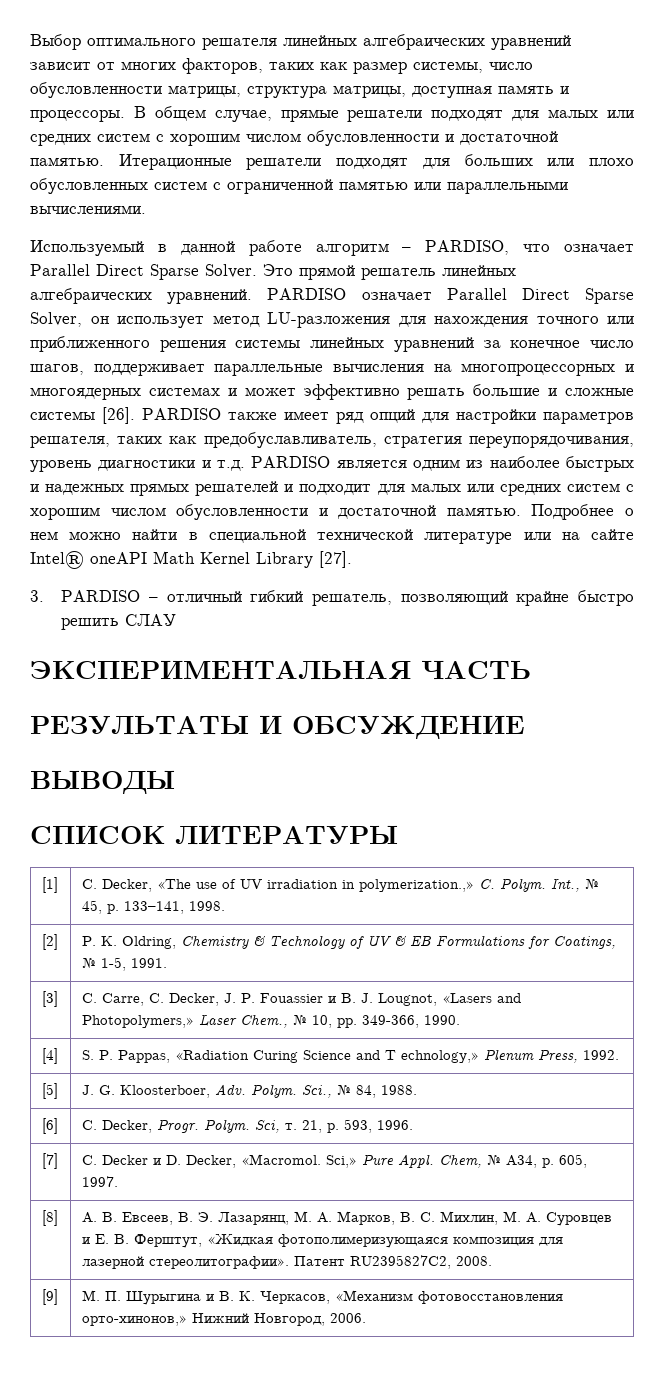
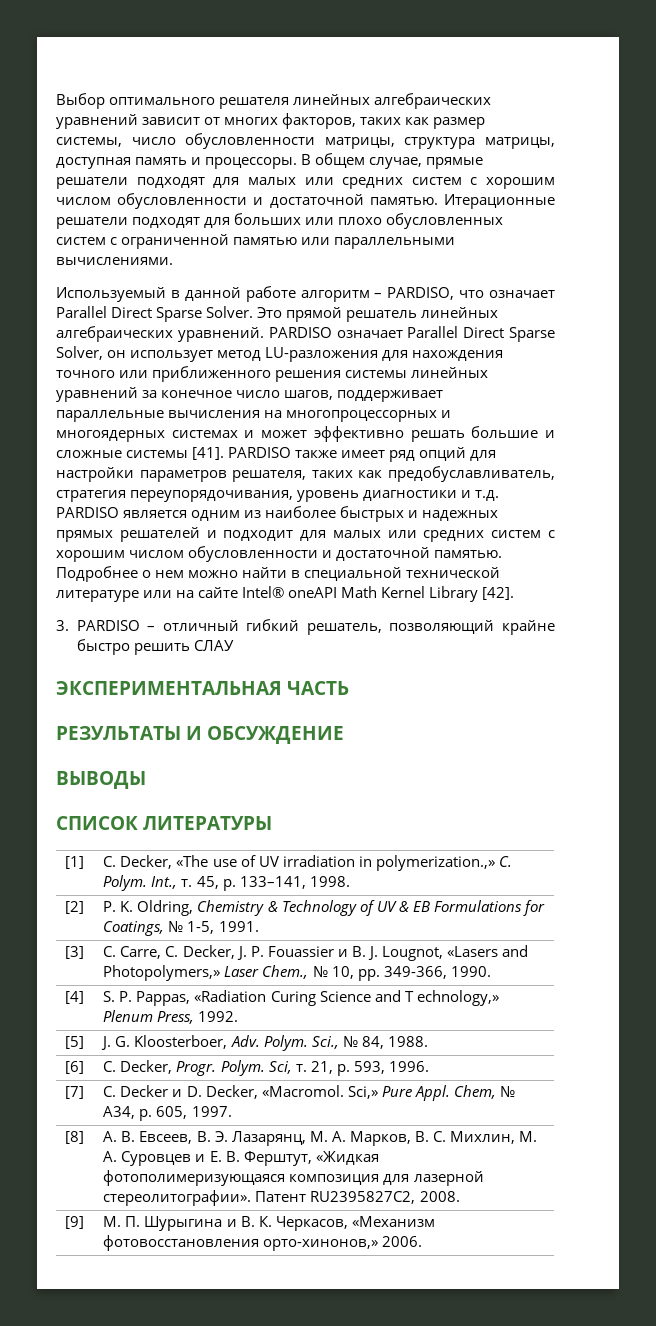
- PARDISO означает Parallel Direct Sparse Solver, он использует метод LU-разложения для нахождения точного или приближенного решения системы линейных уравнений за конечное число шагов, поддерживает параллельные вычисления на многопроцессорных и многоядерных системах и может эффективно решать большие и сложные системы [26].
+ PARDISO означает Parallel Direct Sparse Solver, он использует метод LU-разложения для нахождения точного или приближенного решения системы линейных уравнений за конечное число шагов, поддерживает параллельные вычисления на многопроцессорных и многоядерных системах и может эффективно решать большие и сложные системы [41].
- Подробнее о нем можно найти в специальной технической литературе или на сайте Intel® oneAPI Math Kernel Library [27].
+ Подробнее о нем можно найти в специальной технической литературе или на сайте Intel® oneAPI Math Kernel Library [42].
- [1] | C. Decker, «The use of UV irradiation in polymerization.,» C. Polym. Int., № 45, p. 133–141, 1998.
+ [1] | C. Decker, «The use of UV irradiation in polymerization.,» C. Polym. Int., т. 45, p. 133–141, 1998.
- [9] | М. П. Шурыгина и В. К. Черкасов, «Механизм фотовосстановления орто-хинонов,» Нижний Новгород, 2006.
+ [9] | М. П. Шурыгина и В. К. Черкасов, «Механизм фотовосстановления орто-хинонов,» 2006.

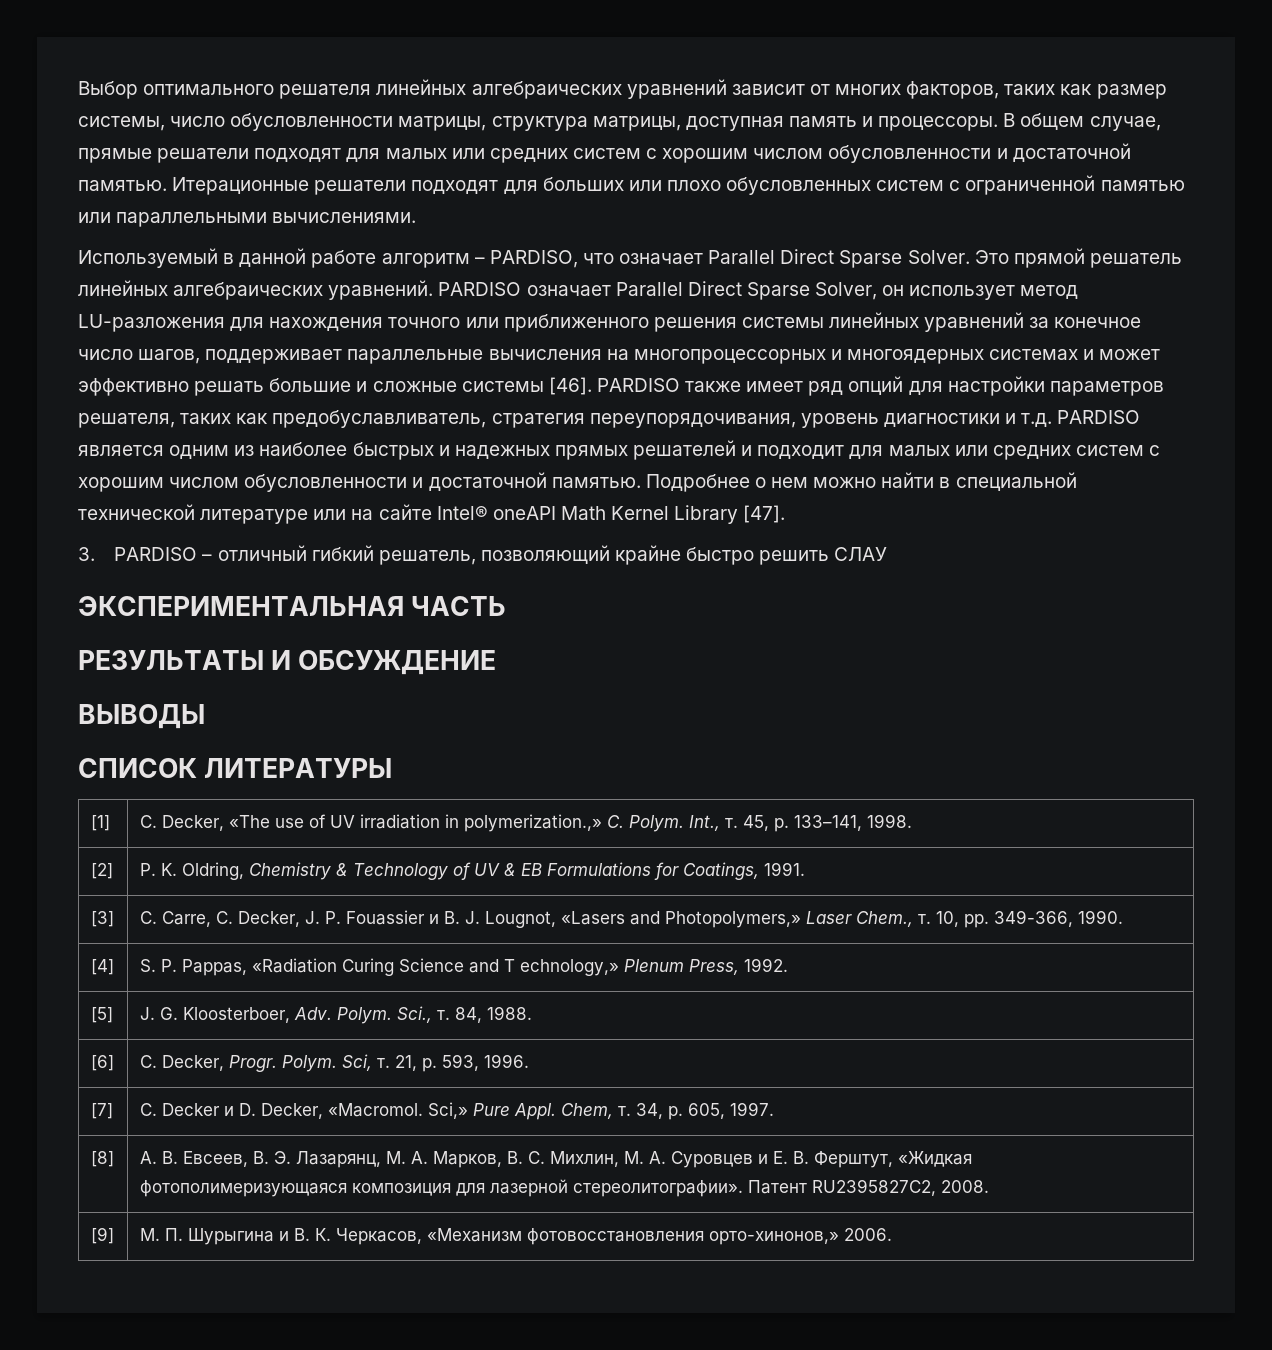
- PARDISO означает Parallel Direct Sparse Solver, он использует метод LU-разложения для нахождения точного или приближенного решения системы линейных уравнений за конечное число шагов, поддерживает параллельные вычисления на многопроцессорных и многоядерных системах и может эффективно решать большие и сложные системы [41].
+ PARDISO означает Parallel Direct Sparse Solver, он использует метод LU-разложения для нахождения точного или приближенного решения системы линейных уравнений за конечное число шагов, поддерживает параллельные вычисления на многопроцессорных и многоядерных системах и может эффективно решать большие и сложные системы [46].
- Подробнее о нем можно найти в специальной технической литературе или на сайте Intel® oneAPI Math Kernel Library [42].
+ Подробнее о нем можно найти в специальной технической литературе или на сайте Intel® oneAPI Math Kernel Library [47].
- [2] | P. K. Oldring, Chemistry & Technology of UV & EB Formulations for Coatings, № 1-5, 1991.
+ [2] | P. K. Oldring, Chemistry & Technology of UV & EB Formulations for Coatings, 1991.
- [3] | C. Carre, C. Decker, J. P. Fouassier и В. J. Lougnot, «Lasers and Photopolymers,» Laser Chem., № 10, pp. 349-366, 1990.
+ [3] | C. Carre, C. Decker, J. P. Fouassier и В. J. Lougnot, «Lasers and Photopolymers,» Laser Chem., т. 10, pp. 349-366, 1990.
- [5] | J. G. Kloosterboer, Adv. Polym. Sci., № 84, 1988.
+ [5] | J. G. Kloosterboer, Adv. Polym. Sci., т. 84, 1988.
- [7] | C. Decker и D. Decker, «Macromol. Sci,» Pure Appl. Chem, № A34, p. 605, 1997.
+ [7] | C. Decker и D. Decker, «Macromol. Sci,» Pure Appl. Chem, т. 34, p. 605, 1997.

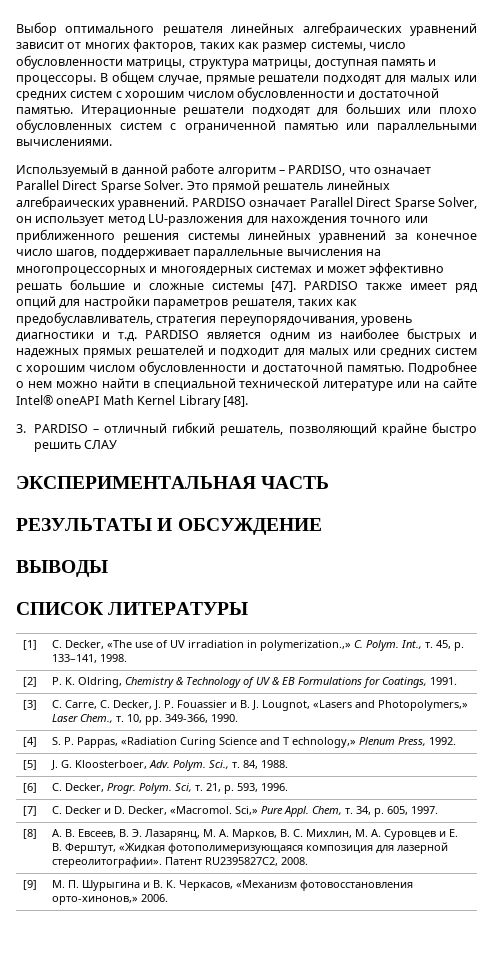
- PARDISO означает Parallel Direct Sparse Solver, он использует метод LU-разложения для нахождения точного или приближенного решения системы линейных уравнений за конечное число шагов, поддерживает параллельные вычисления на многопроцессорных и многоядерных системах и может эффективно решать большие и сложные системы [46].
+ PARDISO означает Parallel Direct Sparse Solver, он использует метод LU-разложения для нахождения точного или приближенного решения системы линейных уравнений за конечное число шагов, поддерживает параллельные вычисления на многопроцессорных и многоядерных системах и может эффективно решать большие и сложные системы [47].
- Подробнее о нем можно найти в специальной технической литературе или на сайте Intel® oneAPI Math Kernel Library [47].
+ Подробнее о нем можно найти в специальной технической литературе или на сайте Intel® oneAPI Math Kernel Library [48].

